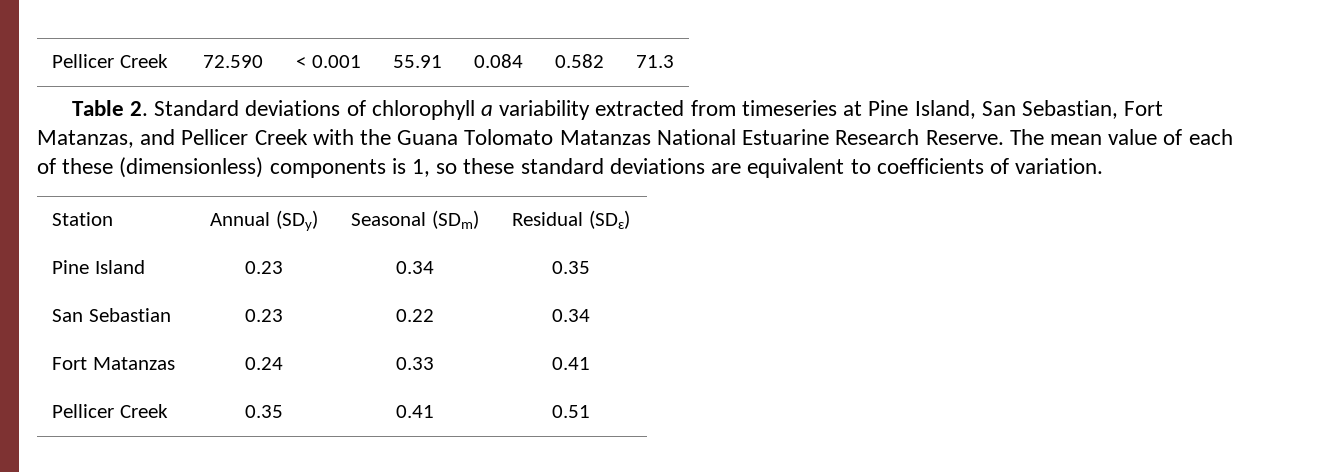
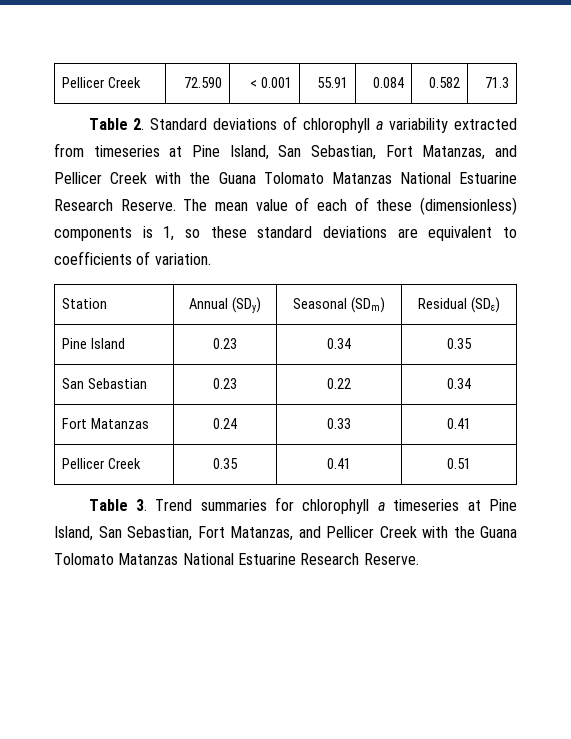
+ Table 3. Trend summaries for chlorophyll a timeseries at Pine Island, San Sebastian, Fort Matanzas, and Pellicer Creek with the Guana Tolomato Matanzas National Estuarine Research Reserve.

